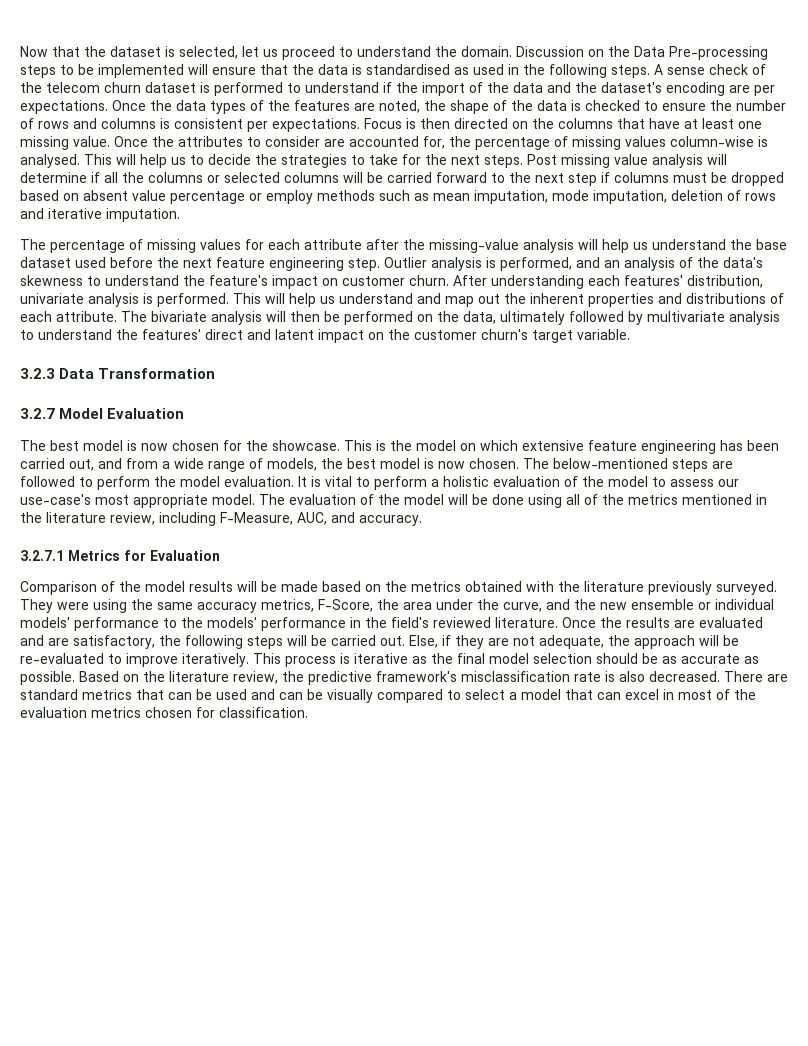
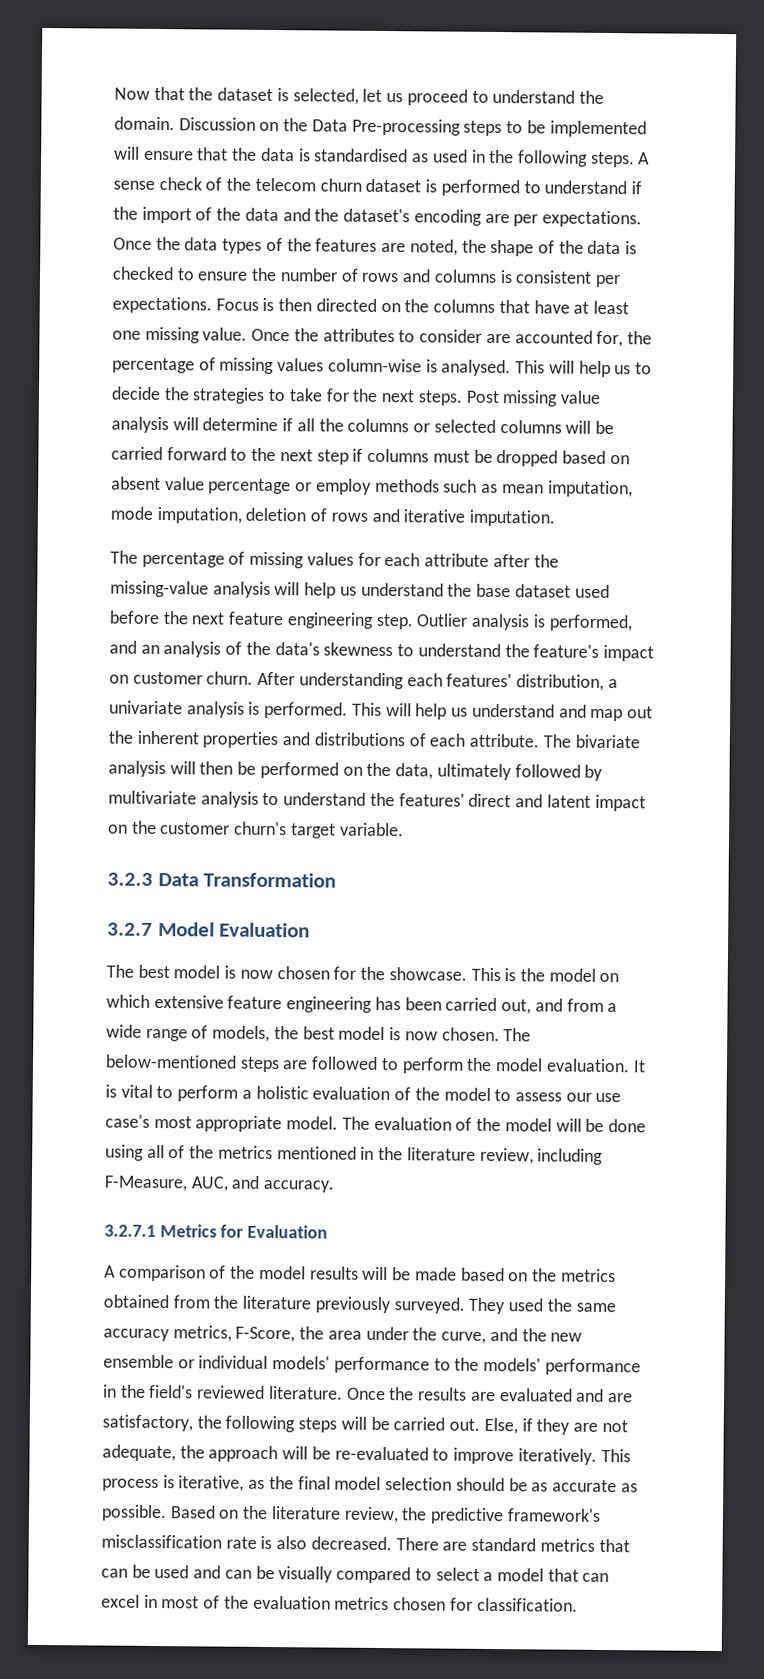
- After understanding each features' distribution, univariate analysis is performed.
+ After understanding each features' distribution, a univariate analysis is performed.
- It is vital to perform a holistic evaluation of the model to assess our use-case's most appropriate model.
+ It is vital to perform a holistic evaluation of the model to assess our use case's most appropriate model.
- Comparison of the model results will be made based on the metrics obtained with the literature previously surveyed.
+ A comparison of the model results will be made based on the metrics obtained from the literature previously surveyed.
- They were using the same accuracy metrics, F-Score, the area under the curve, and the new ensemble or individual models' performance to the models' performance in the field's reviewed literature.
+ They used the same accuracy metrics, F-Score, the area under the curve, and the new ensemble or individual models' performance to the models' performance in the field's reviewed literature.
- This process is iterative as the final model selection should be as accurate as possible.
+ This process is iterative, as the final model selection should be as accurate as possible.

